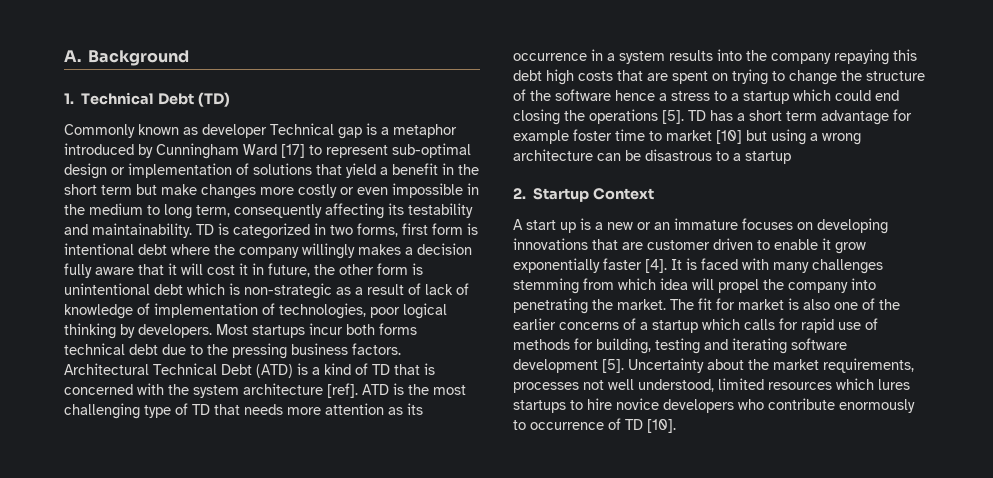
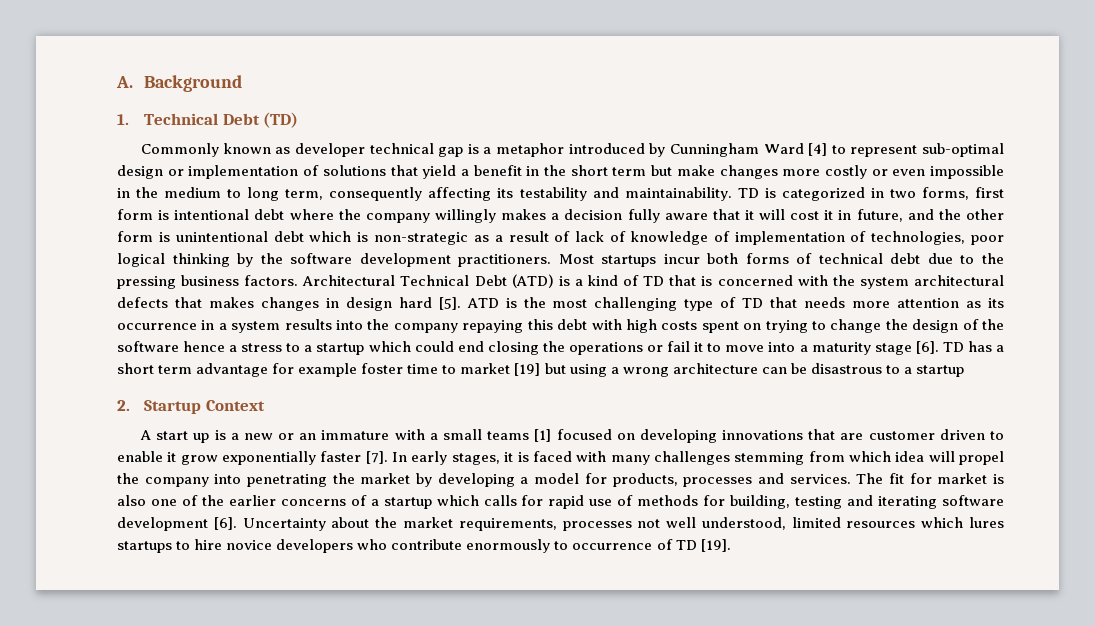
- Commonly known as developer Technical gap is a metaphor introduced by Cunningham Ward [17] to represent sub-optimal design or implementation of solutions that yield a benefit in the short term but make changes more costly or even impossible in the medium to long term, consequently affecting its testability and maintainability.
+ Commonly known as developer technical gap is a metaphor introduced by Cunningham Ward [4] to represent sub-optimal design or implementation of solutions that yield a benefit in the short term but make changes more costly or even impossible in the medium to long term, consequently affecting its testability and maintainability.
- TD is categorized in two forms, first form is intentional debt where the company willingly makes a decision fully aware that it will cost it in future, the other form is unintentional debt which is non-strategic as a result of lack of knowledge of implementation of technologies, poor logical thinking by developers.
+ TD is categorized in two forms, first form is intentional debt where the company willingly makes a decision fully aware that it will cost it in future, and the other form is unintentional debt which is non-strategic as a result of lack of knowledge of implementation of technologies, poor logical thinking by the software development practitioners.
- Most startups incur both forms technical debt due to the pressing business factors.
+ Most startups incur both forms of technical debt due to the pressing business factors.
- Architectural Technical Debt (ATD) is a kind of TD that is concerned with the system architecture [ref].
+ Architectural Technical Debt (ATD) is a kind of TD that is concerned with the system architectural defects that makes changes in design hard [5].
- ATD is the most challenging type of TD that needs more attention as its occurrence in a system results into the company repaying this debt high costs that are spent on trying to change the structure of the software hence a stress to a startup which could end closing the operations [5].
+ ATD is the most challenging type of TD that needs more attention as its occurrence in a system results into the company repaying this debt with high costs spent on trying to change the design of the software hence a stress to a startup which could end closing the operations or fail it to move into a maturity stage [6].
- TD has a short term advantage for example foster time to market [10] but using a wrong architecture can be disastrous to a startup
+ TD has a short term advantage for example foster time to market [19] but using a wrong architecture can be disastrous to a startup
- A start up is a new or an immature focuses on developing innovations that are customer driven to enable it grow exponentially faster [4]. It is faced with many challenges stemming from which idea will propel the company into penetrating the market.
+ A start up is a new or an immature with a small teams [1] focused on developing innovations that are customer driven to enable it grow exponentially faster [7]. In early stages, it is faced with many challenges stemming from which idea will propel the company into penetrating the market by developing a model for products, processes and services.
- The fit for market is also one of the earlier concerns of a startup which calls for rapid use of methods for building, testing and iterating software development [5].
+ The fit for market is also one of the earlier concerns of a startup which calls for rapid use of methods for building, testing and iterating software development [6].
- Uncertainty about the market requirements, processes not well understood, limited resources which lures startups to hire novice developers who contribute enormously to occurrence of TD [10].
+ Uncertainty about the market requirements, processes not well understood, limited resources which lures startups to hire novice developers who contribute enormously to occurrence of TD [19].

